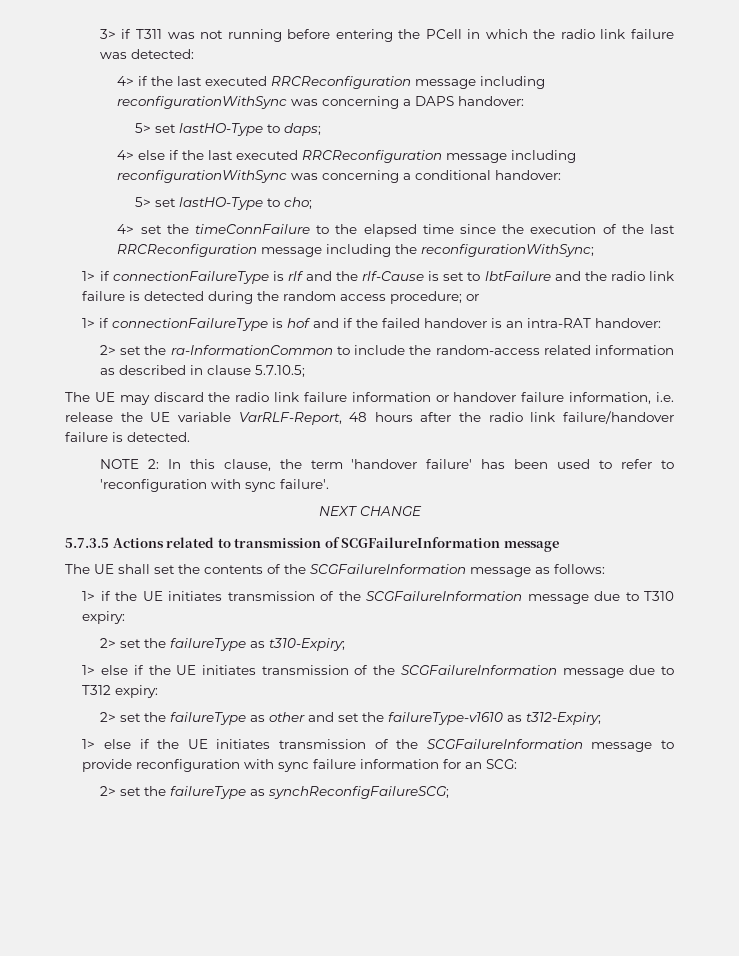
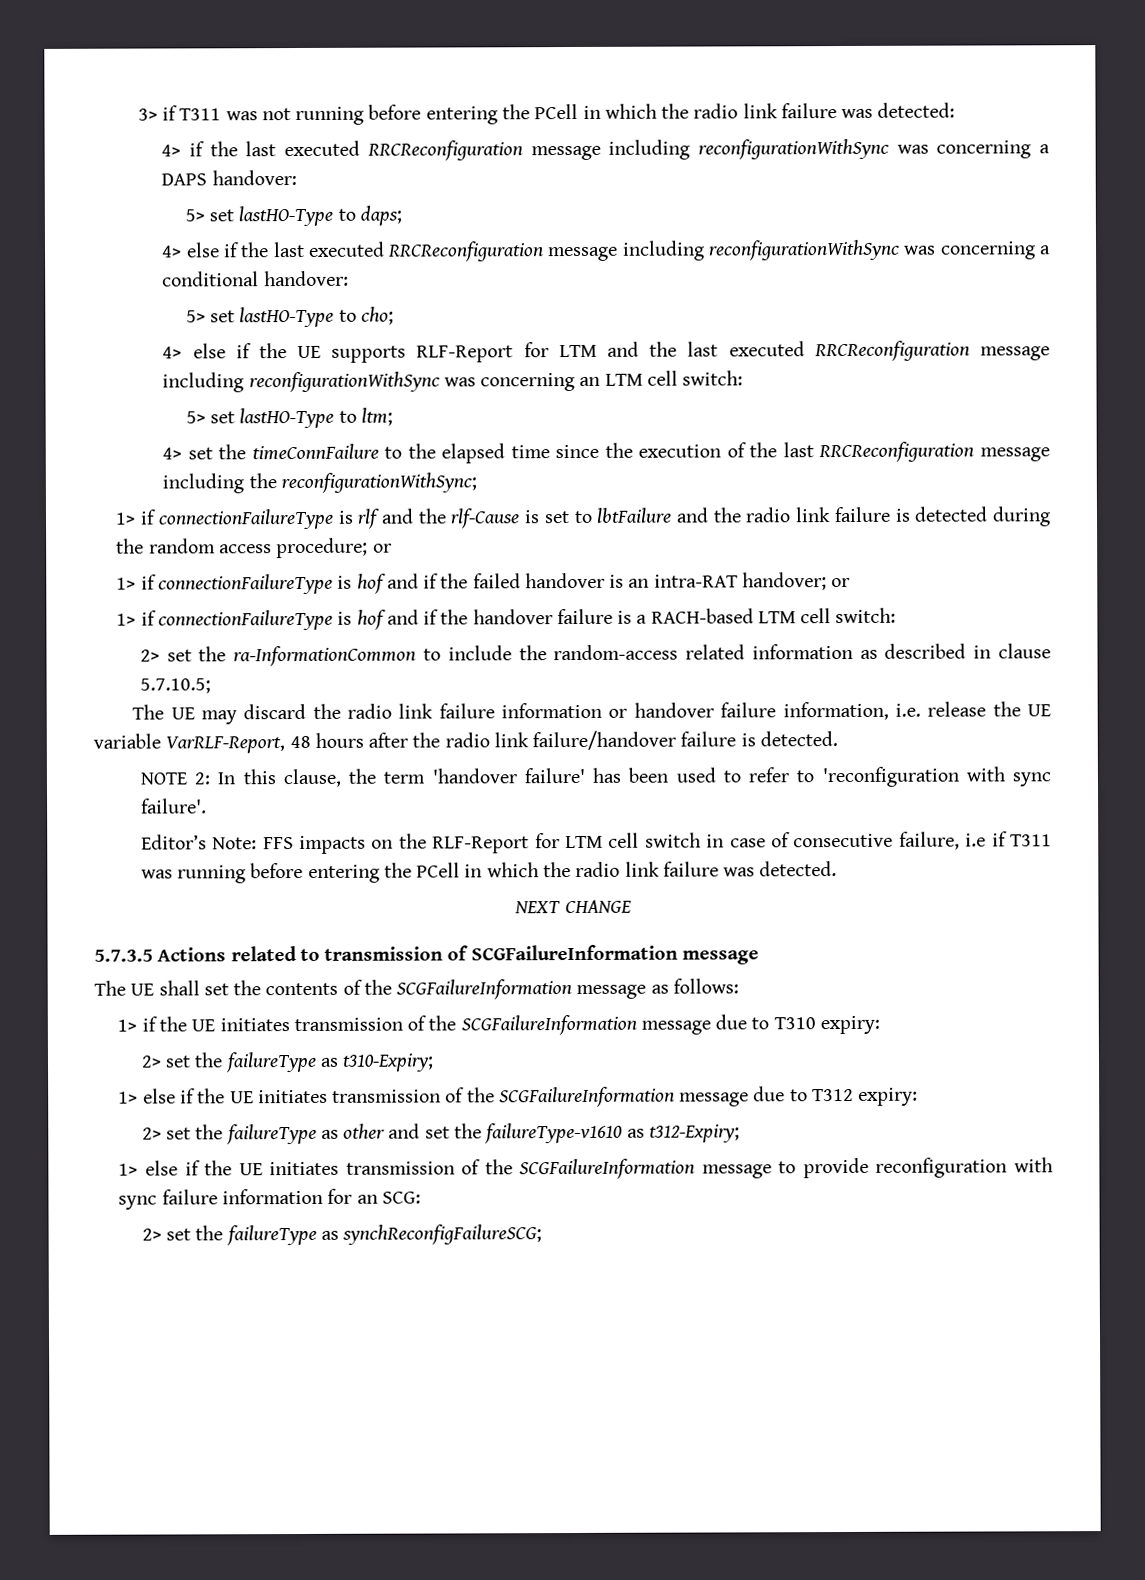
+ 4> else if the UE supports RLF-Report for LTM and the last executed RRCReconfiguration message including reconfigurationWithSync was concerning an LTM cell switch:
+ 5> set lastHO-Type to ltm;
- 1> if connectionFailureType is hof and if the failed handover is an intra-RAT handover:
+ 1> if connectionFailureType is hof and if the failed handover is an intra-RAT handover; or
+ 1> if connectionFailureType is hof and if the handover failure is a RACH-based LTM cell switch:
+ Editor’s Note: FFS impacts on the RLF-Report for LTM cell switch in case of consecutive failure, i.e if T311 was running before entering the PCell in which the radio link failure was detected.

